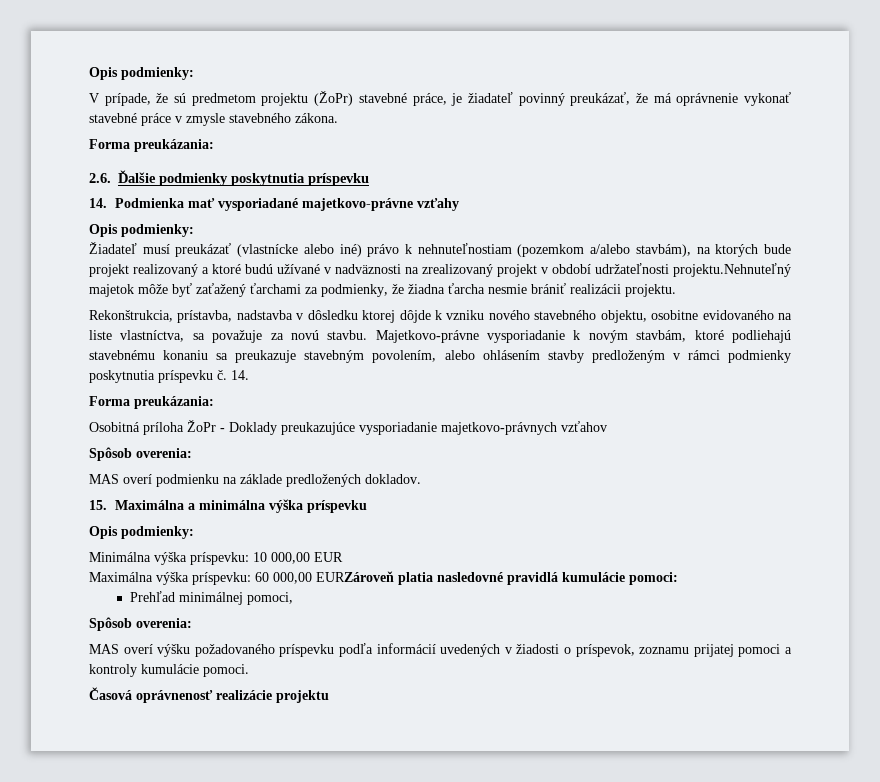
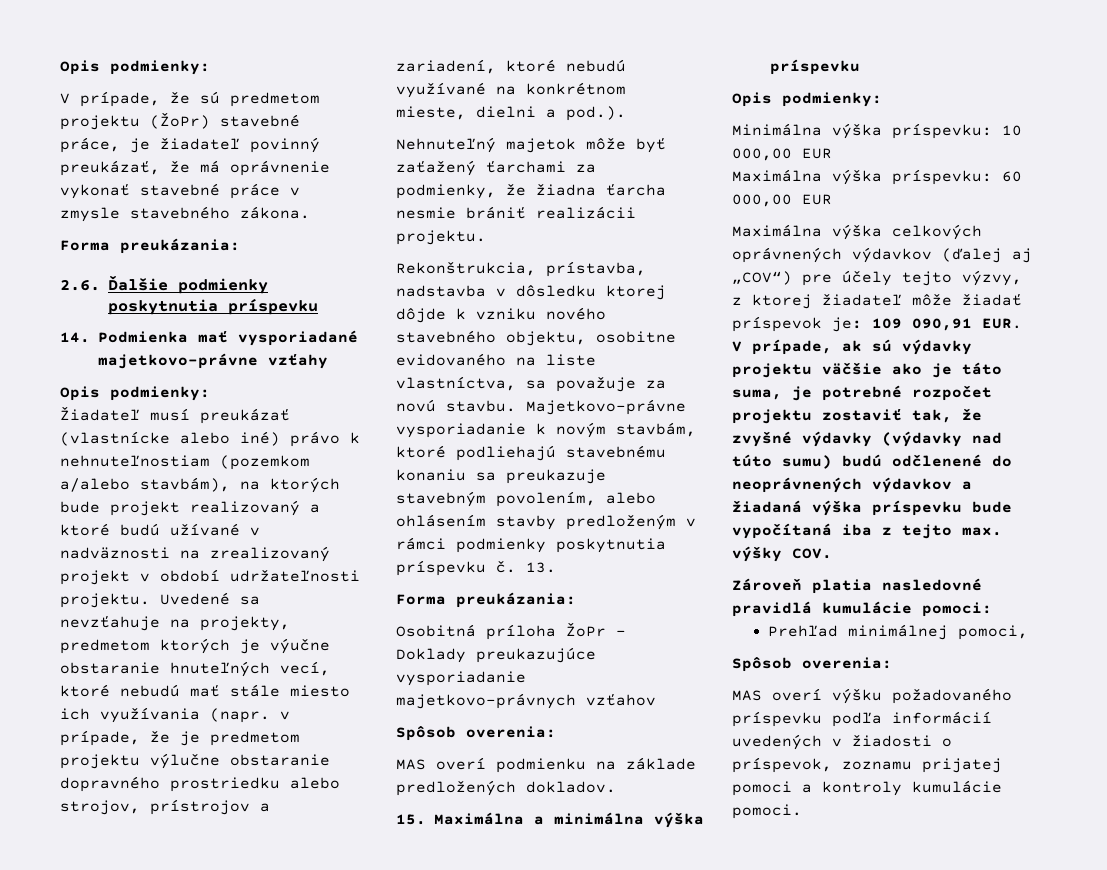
- Žiadateľ musí preukázať (vlastnícke alebo iné) právo k nehnuteľnostiam (pozemkom a/alebo stavbám), na ktorých bude projekt realizovaný a ktoré budú užívané v nadväznosti na zrealizovaný projekt v období udržateľnosti projektu.Nehnuteľný majetok môže byť zaťažený ťarchami za podmienky, že žiadna ťarcha nesmie brániť realizácii projektu.
+ Žiadateľ musí preukázať (vlastnícke alebo iné) právo k nehnuteľnostiam (pozemkom a/alebo stavbám), na ktorých bude projekt realizovaný a ktoré budú užívané v nadväznosti na zrealizovaný projekt v období udržateľnosti projektu. Uvedené sa nevzťahuje na projekty, predmetom ktorých je výučne obstaranie hnuteľných vecí, ktoré nebudú mať stále miesto ich využívania (napr. v prípade, že je predmetom projektu výlučne obstaranie dopravného prostriedku alebo strojov, prístrojov a zariadení, ktoré nebudú využívané na konkrétnom mieste, dielni a pod.).
+ Nehnuteľný majetok môže byť zaťažený ťarchami za podmienky, že žiadna ťarcha nesmie brániť realizácii projektu.
- Majetkovo-právne vysporiadanie k novým stavbám, ktoré podliehajú stavebnému konaniu sa preukazuje stavebným povolením, alebo ohlásením stavby predloženým v rámci podmienky poskytnutia príspevku č. 14.
+ Majetkovo-právne vysporiadanie k novým stavbám, ktoré podliehajú stavebnému konaniu sa preukazuje stavebným povolením, alebo ohlásením stavby predloženým v rámci podmienky poskytnutia príspevku č. 13.
- Maximálna výška príspevku: 60 000,00 EURZároveň platia nasledovné pravidlá kumulácie pomoci:
+ Maximálna výška príspevku: 60 000,00 EUR
+ Maximálna výška celkových oprávnených výdavkov (ďalej aj „COV“) pre účely tejto výzvy, z ktorej žiadateľ môže žiadať príspevok je: 109 090,91 EUR. V prípade, ak sú výdavky projektu väčšie ako je táto suma, je potrebné rozpočet projektu zostaviť tak, že zvyšné výdavky (výdavky nad túto sumu) budú odčlenené do neoprávnených výdavkov a žiadaná výška príspevku bude vypočítaná iba z tejto max. výšky COV.
+ Zároveň platia nasledovné pravidlá kumulácie pomoci:
- Časová oprávnenosť realizácie projektu

